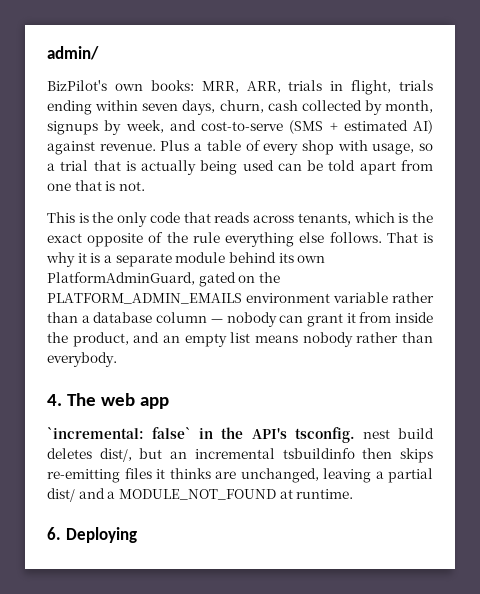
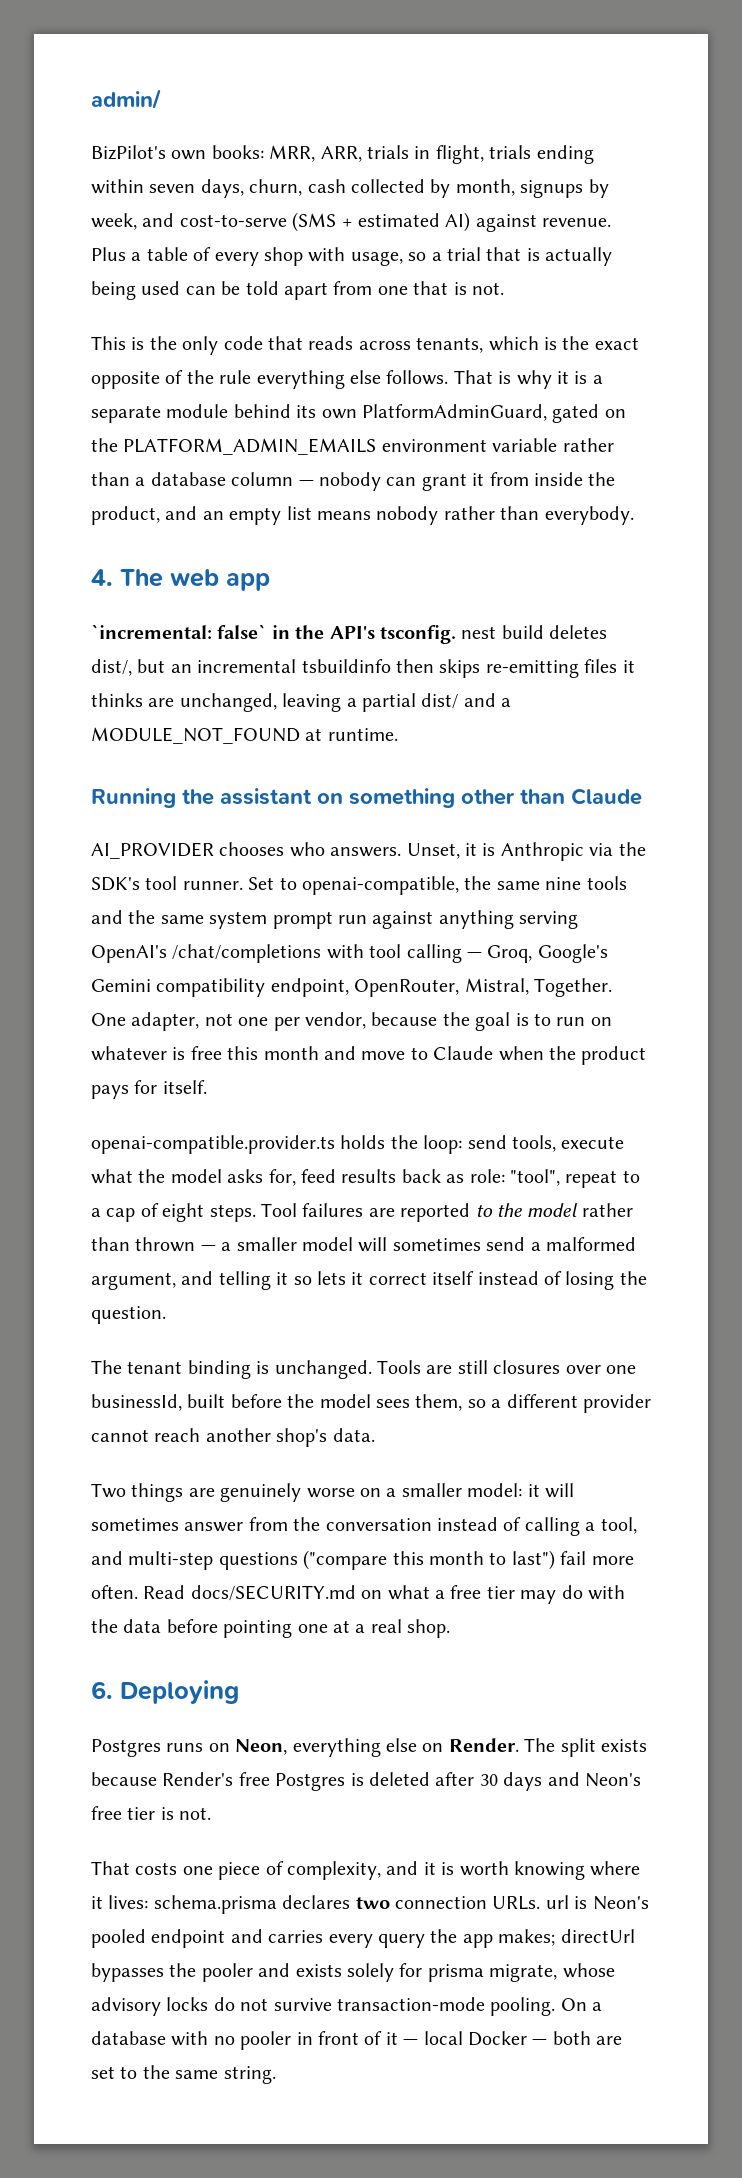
+ Running the assistant on something other than Claude
+ AI_PROVIDER chooses who answers. Unset, it is Anthropic via the SDK's tool runner. Set to openai-compatible, the same nine tools and the same system prompt run against anything serving OpenAI's /chat/completions with tool calling — Groq, Google's Gemini compatibility endpoint, OpenRouter, Mistral, Together. One adapter, not one per vendor, because the goal is to run on whatever is free this month and move to Claude when the product pays for itself.
+ openai-compatible.provider.ts holds the loop: send tools, execute what the model asks for, feed results back as role: "tool", repeat to a cap of eight steps. Tool failures are reported to the model rather than thrown — a smaller model will sometimes send a malformed argument, and telling it so lets it correct itself instead of losing the question.
+ The tenant binding is unchanged. Tools are still closures over one businessId, built before the model sees them, so a different provider cannot reach another shop's data.
+ Two things are genuinely worse on a smaller model: it will sometimes answer from the conversation instead of calling a tool, and multi-step questions ("compare this month to last") fail more often. Read docs/SECURITY.md on what a free tier may do with the data before pointing one at a real shop.
  6. Deploying
+ Postgres runs on Neon, everything else on Render. The split exists because Render's free Postgres is deleted after 30 days and Neon's free tier is not.
+ That costs one piece of complexity, and it is worth knowing where it lives: schema.prisma declares two connection URLs. url is Neon's pooled endpoint and carries every query the app makes; directUrl bypasses the pooler and exists solely for prisma migrate, whose advisory locks do not survive transaction-mode pooling. On a database with no pooler in front of it — local Docker — both are set to the same string.

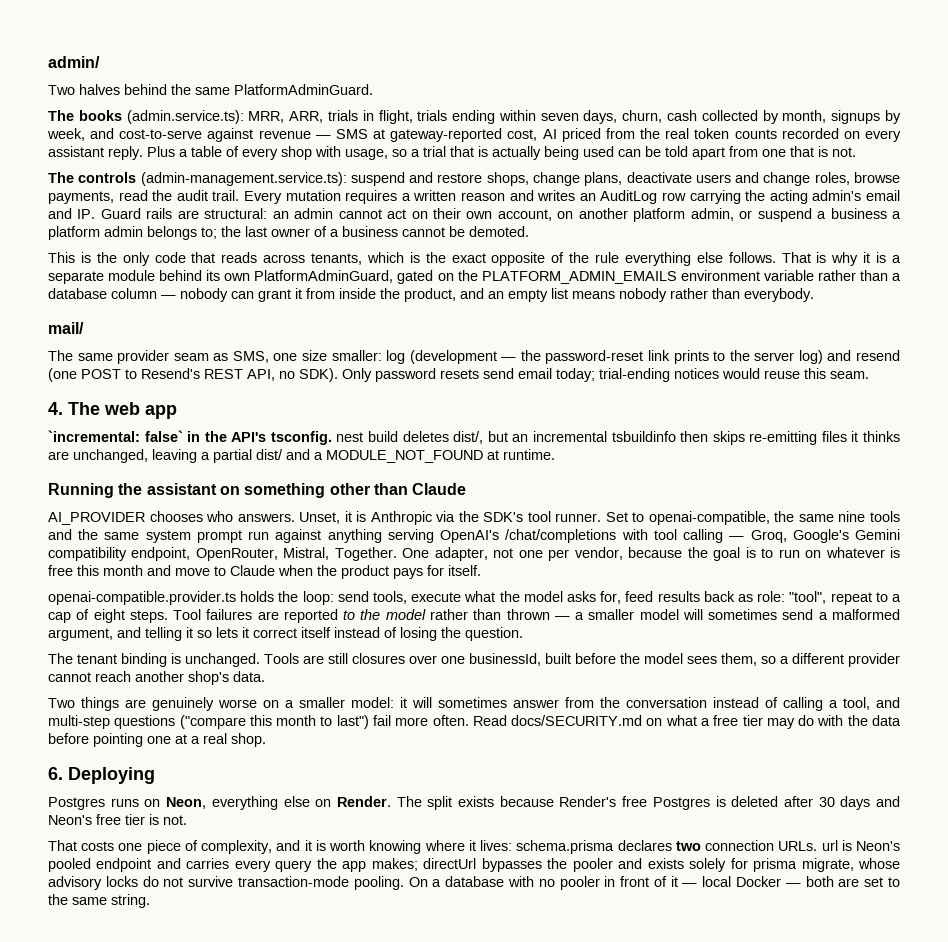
- BizPilot's own books: MRR, ARR, trials in flight, trials ending within seven days, churn, cash collected by month, signups by week, and cost-to-serve (SMS + estimated AI) against revenue.
+ Two halves behind the same PlatformAdminGuard.
+ The books (admin.service.ts): MRR, ARR, trials in flight, trials ending within seven days, churn, cash collected by month, signups by week, and cost-to-serve against revenue — SMS at gateway-reported cost, AI priced from the real token counts recorded on every assistant reply.
+ The controls (admin-management.service.ts): suspend and restore shops, change plans, deactivate users and change roles, browse payments, read the audit trail. Every mutation requires a written reason and writes an AuditLog row carrying the acting admin's email and IP. Guard rails are structural: an admin cannot act on their own account, on another platform admin, or suspend a business a platform admin belongs to; the last owner of a business cannot be demoted.
+ mail/
+ The same provider seam as SMS, one size smaller: log (development — the password-reset link prints to the server log) and resend (one POST to Resend's REST API, no SDK). Only password resets send email today; trial-ending notices would reuse this seam.

